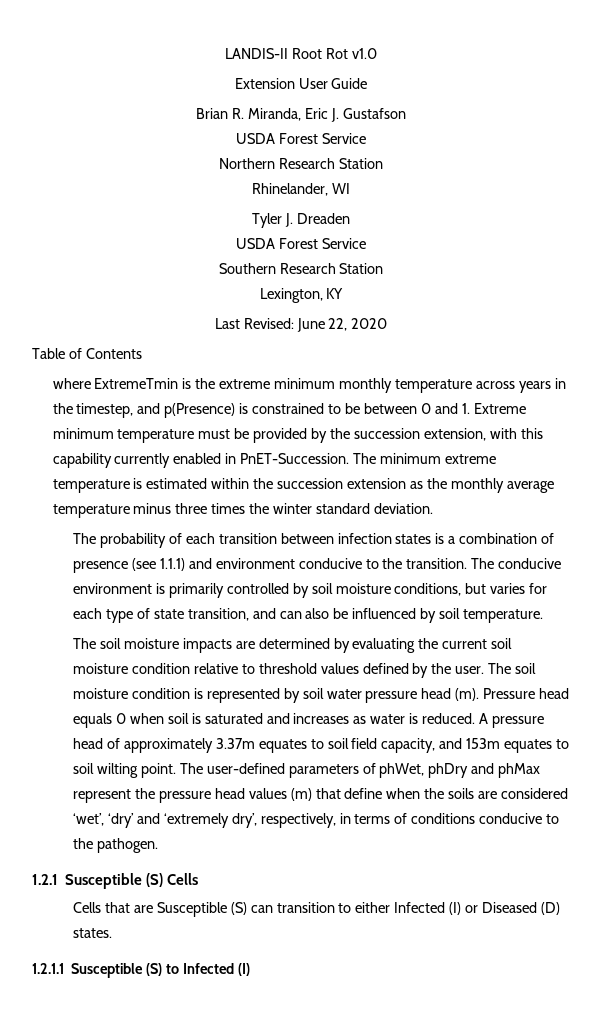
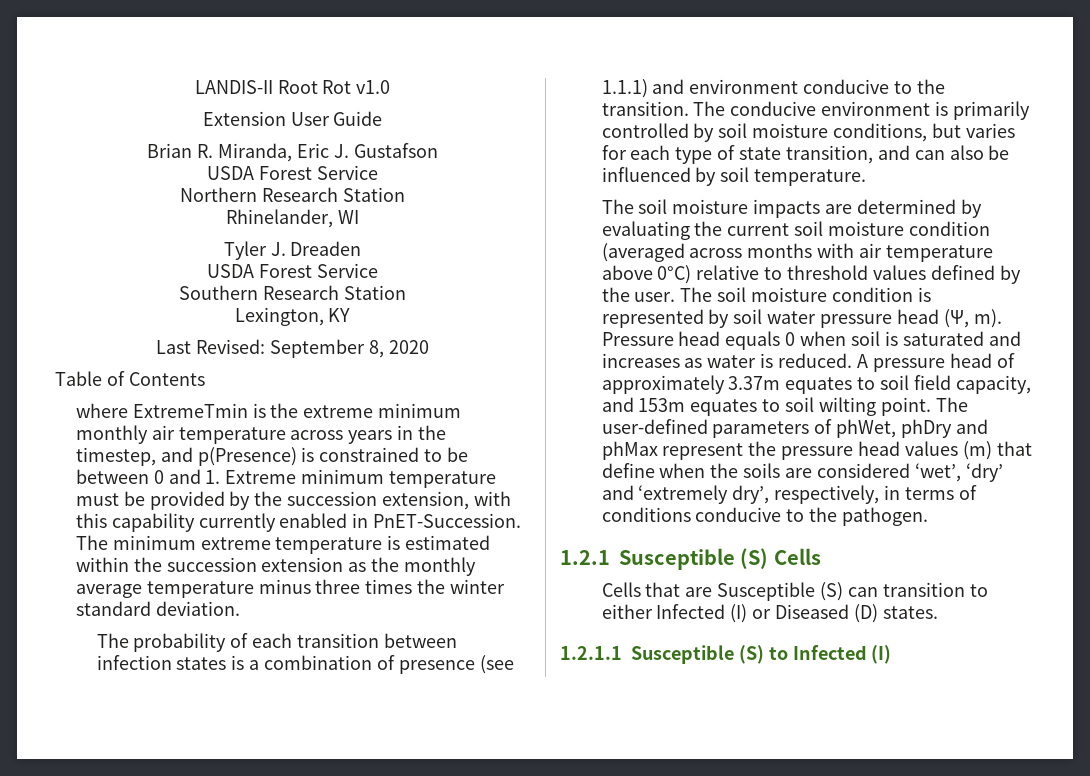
- Last Revised: June 22, 2020
+ Last Revised: September 8, 2020
- where ExtremeTmin is the extreme minimum monthly temperature across years in the timestep, and p(Presence) is constrained to be between 0 and 1. Extreme minimum temperature must be provided by the succession extension, with this capability currently enabled in PnET-Succession.
+ where ExtremeTmin is the extreme minimum monthly air temperature across years in the timestep, and p(Presence) is constrained to be between 0 and 1. Extreme minimum temperature must be provided by the succession extension, with this capability currently enabled in PnET-Succession.
- The soil moisture impacts are determined by evaluating the current soil moisture condition relative to threshold values defined by the user.
+ The soil moisture impacts are determined by evaluating the current soil moisture condition (averaged across months with air temperature above 0°C) relative to threshold values defined by the user.
- The soil moisture condition is represented by soil water pressure head (m).
+ The soil moisture condition is represented by soil water pressure head (Ψ, m).

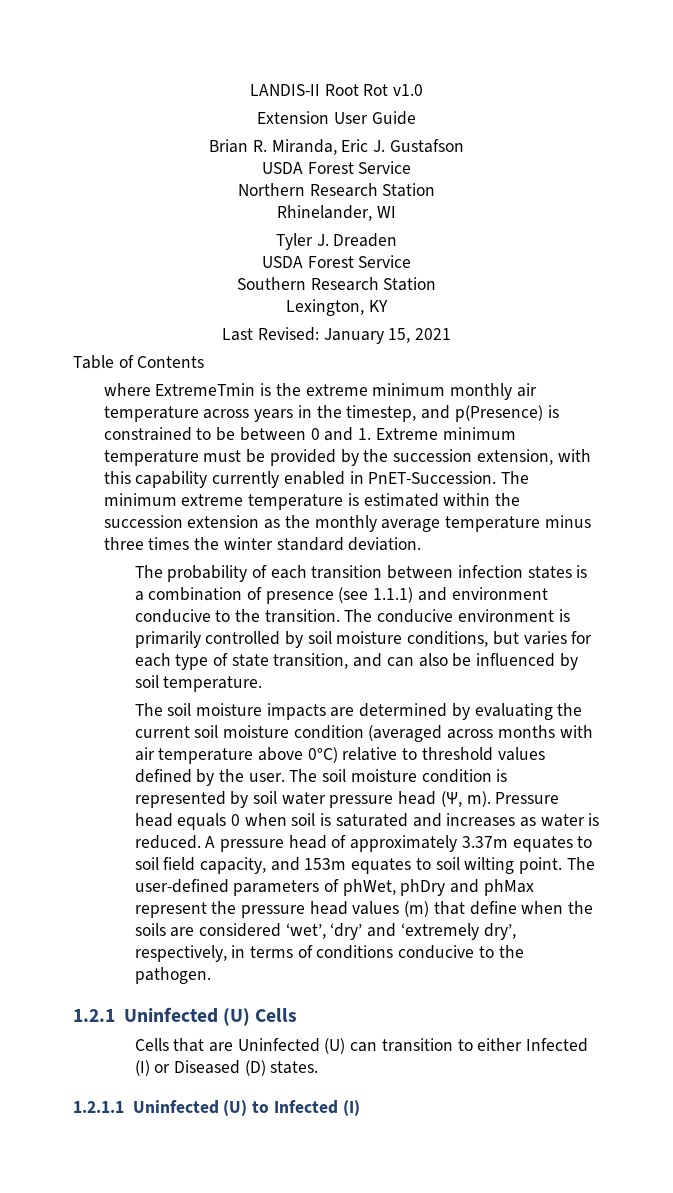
- Last Revised: September 8, 2020
+ Last Revised: January 15, 2021
- 1.2.1 Susceptible (S) Cells
+ 1.2.1 Uninfected (U) Cells
- Cells that are Susceptible (S) can transition to either Infected (I) or Diseased (D) states.
+ Cells that are Uninfected (U) can transition to either Infected (I) or Diseased (D) states.
- 1.2.1.1 Susceptible (S) to Infected (I)
+ 1.2.1.1 Uninfected (U) to Infected (I)

